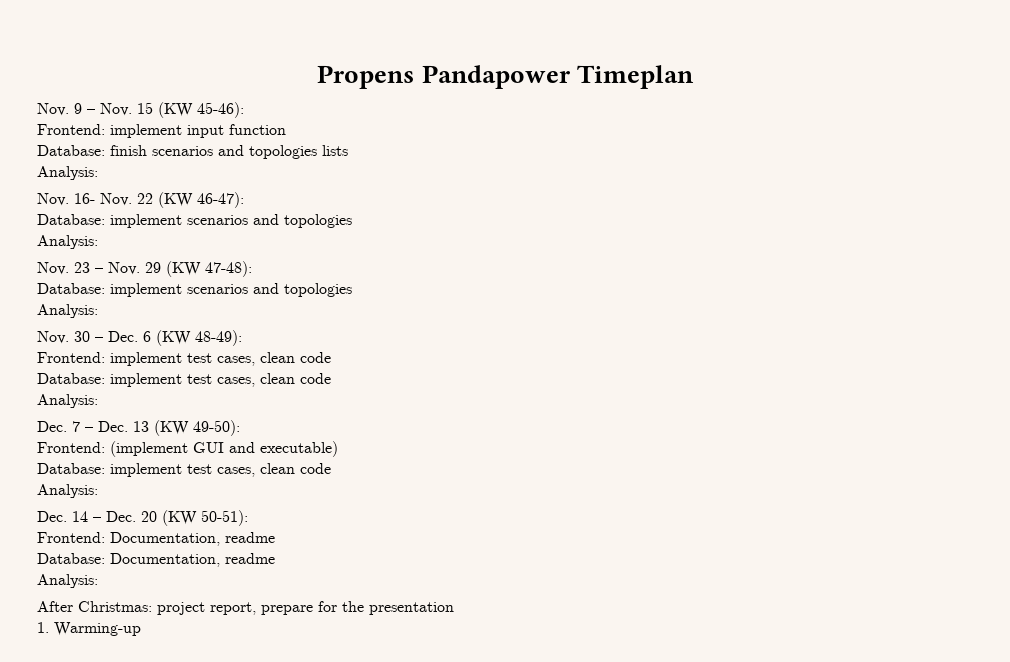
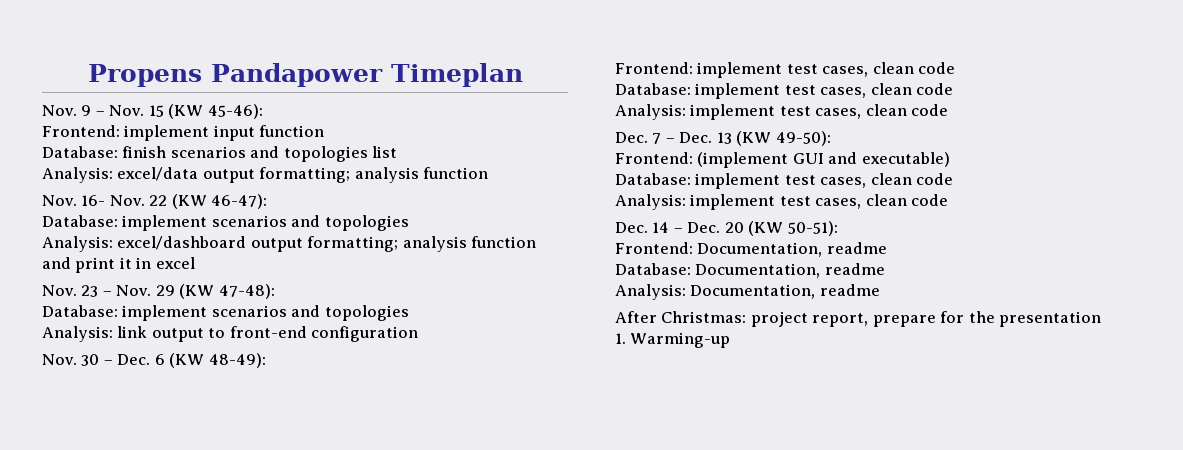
- Database: finish scenarios and topologies lists
- Analysis:
+ Database: finish scenarios and topologies list
+ Analysis: excel/data output formatting; analysis function
  Nov. 16- Nov. 22 (KW 46-47):
  Database: implement scenarios and topologies
- Analysis:
+ Analysis: excel/dashboard output formatting; analysis function and print it in excel
  Nov. 23 – Nov. 29 (KW 47-48):
  Database: implement scenarios and topologies
- Analysis:
+ Analysis: link output to front-end configuration
  Frontend: implement test cases, clean code
  Database: implement test cases, clean code
- Analysis:
+ Analysis: implement test cases, clean code
  Frontend: (implement GUI and executable)
  Database: implement test cases, clean code
- Analysis:
+ Analysis: implement test cases, clean code
  Database: Documentation, readme
- Analysis:
+ Analysis: Documentation, readme

